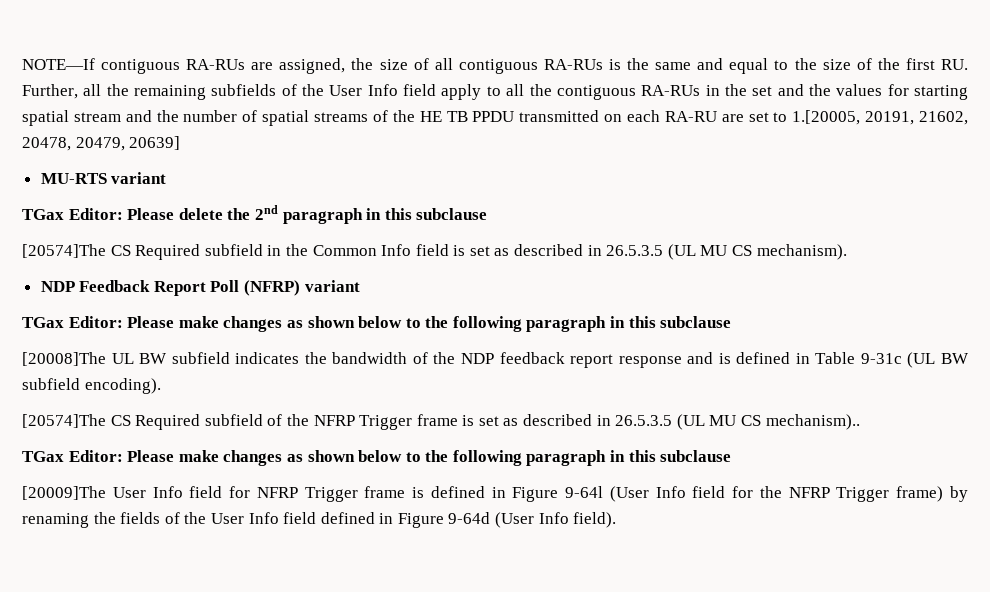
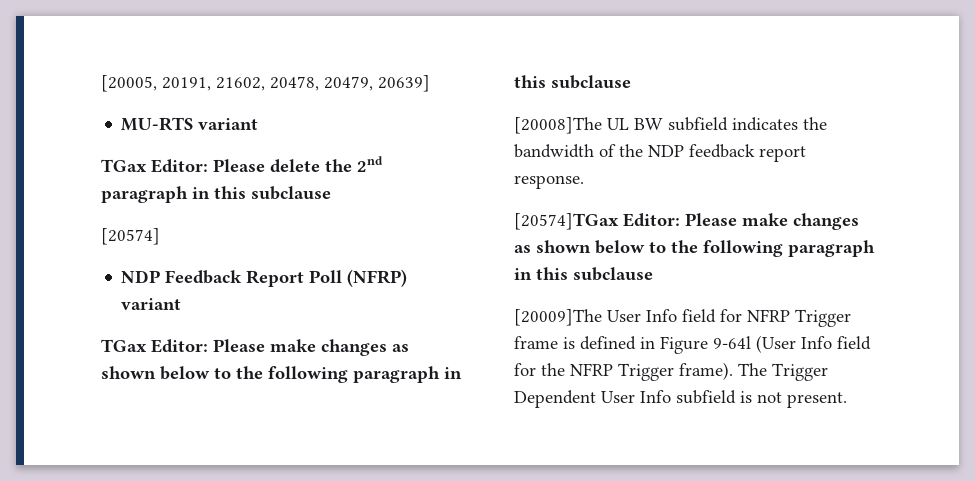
- NOTE—If contiguous RA-RUs are assigned, the size of all contiguous RA-RUs is the same and equal to the size of the first RU. Further, all the remaining subfields of the User Info field apply to all the contiguous RA-RUs in the set and the values for starting spatial stream and the number of spatial streams of the HE TB PPDU transmitted on each RA-RU are set to 1.[20005, 20191, 21602, 20478, 20479, 20639]
+ [20005, 20191, 21602, 20478, 20479, 20639]
- [20574]The CS Required subfield in the Common Info field is set as described in 26.5.3.5 (UL MU CS mechanism).
+ [20574]
- [20008]The UL BW subfield indicates the bandwidth of the NDP feedback report response and is defined in Table 9-31c (UL BW subfield encoding).
- [20574]The CS Required subfield of the NFRP Trigger frame is set as described in 26.5.3.5 (UL MU CS mechanism)..
- TGax Editor: Please make changes as shown below to the following paragraph in this subclause
+ [20008]The UL BW subfield indicates the bandwidth of the NDP feedback report response.
+ [20574]TGax Editor: Please make changes as shown below to the following paragraph in this subclause
- [20009]The User Info field for NFRP Trigger frame is defined in Figure 9-64l (User Info field for the NFRP Trigger frame) by renaming the fields of the User Info field defined in Figure 9-64d (User Info field).
+ [20009]The User Info field for NFRP Trigger frame is defined in Figure 9-64l (User Info field for the NFRP Trigger frame). The Trigger Dependent User Info subfield is not present.

